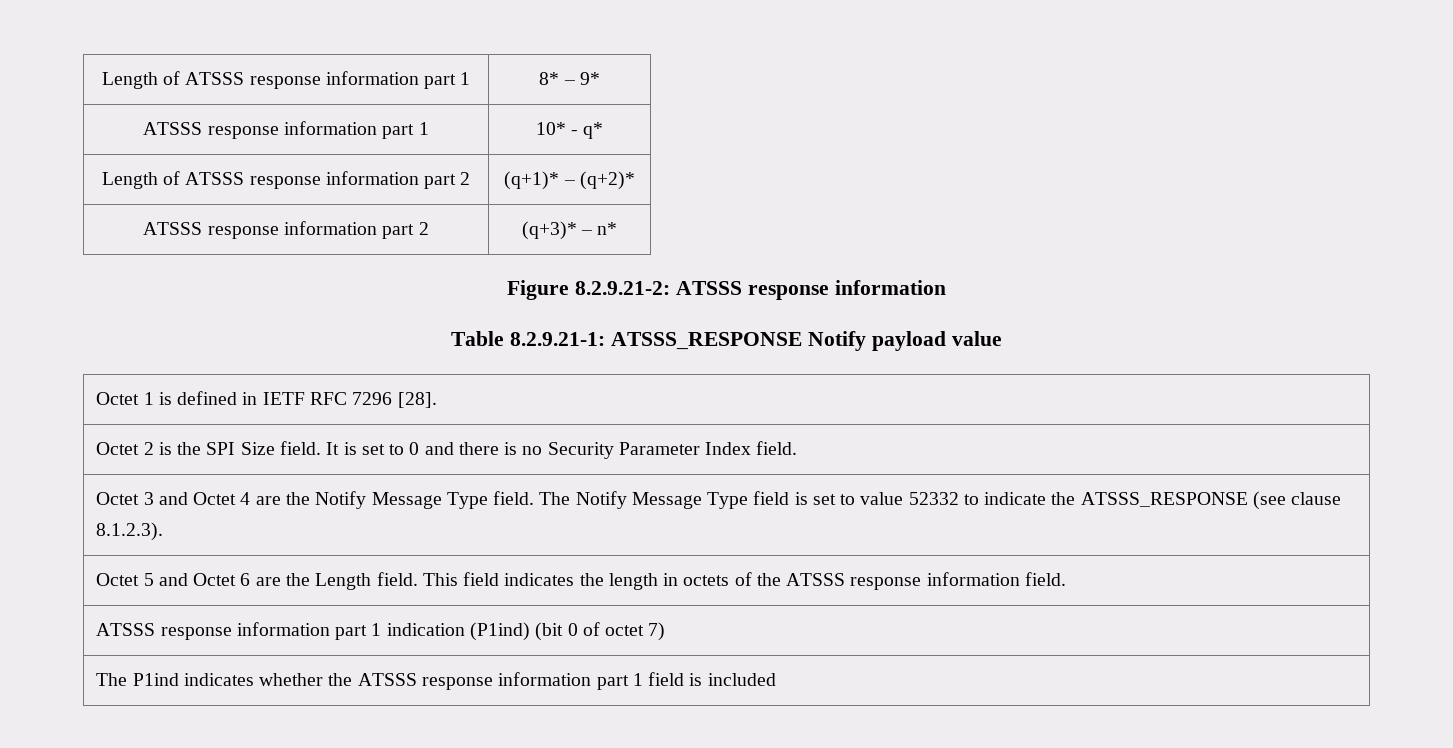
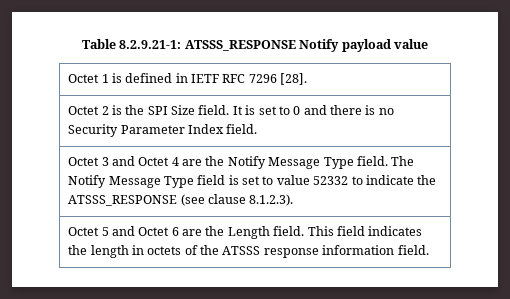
- Length of ATSSS response information part 1 | 8* – 9*
- ATSSS response information part 1 | 10* - q*
- Length of ATSSS response information part 2 | (q+1)* – (q+2)*
- ATSSS response information part 2 | (q+3)* – n*
- Figure 8.2.9.21-2: ATSSS response information
- ATSSS response information part 1 indication (P1ind) (bit 0 of octet 7)
- The P1ind indicates whether the ATSSS response information part 1 field is included

